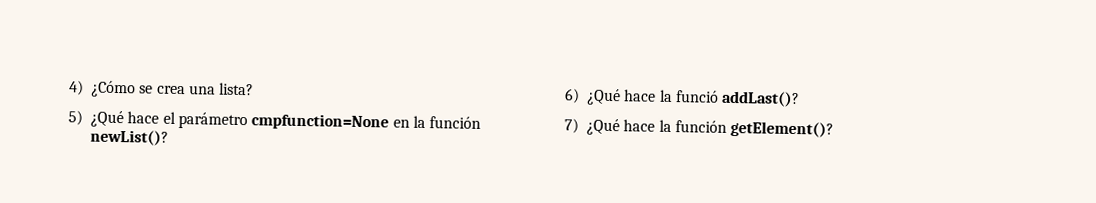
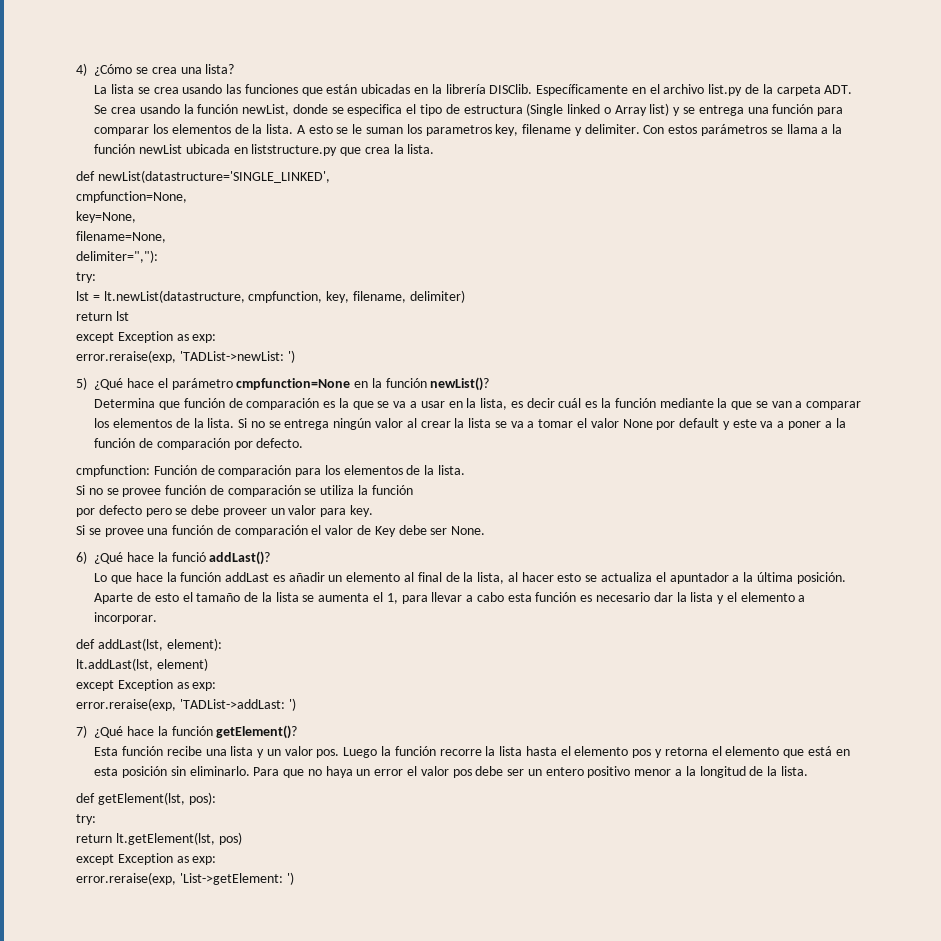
+ La lista se crea usando las funciones que están ubicadas en la librería DISClib. Específicamente en el archivo list.py de la carpeta ADT. Se crea usando la función newList, donde se especifica el tipo de estructura (Single linked o Array list) y se entrega una función para comparar los elementos de la lista. A esto se le suman los parametros key, filename y delimiter. Con estos parámetros se llama a la función newList ubicada en liststructure.py que crea la lista.
+ def newList(datastructure='SINGLE_LINKED',
+ cmpfunction=None,
+ key=None,
+ filename=None,
+ delimiter=","):
+ try:
+ lst = lt.newList(datastructure, cmpfunction, key, filename, delimiter)
+ return lst
+ except Exception as exp:
+ error.reraise(exp, 'TADList->newList: ')
+ Determina que función de comparación es la que se va a usar en la lista, es decir cuál es la función mediante la que se van a comparar los elementos de la lista. Si no se entrega ningún valor al crear la lista se va a tomar el valor None por default y este va a poner a la función de comparación por defecto.
+ cmpfunction: Función de comparación para los elementos de la lista.
+ Si no se provee función de comparación se utiliza la función
+ por defecto pero se debe proveer un valor para key.
+ Si se provee una función de comparación el valor de Key debe ser None.
+ Lo que hace la función addLast es añadir un elemento al final de la lista, al hacer esto se actualiza el apuntador a la última posición. Aparte de esto el tamaño de la lista se aumenta el 1, para llevar a cabo esta función es necesario dar la lista y el elemento a incorporar.
+ def addLast(lst, element):
+ lt.addLast(lst, element)
+ except Exception as exp:
+ error.reraise(exp, 'TADList->addLast: ')
+ Esta función recibe una lista y un valor pos. Luego la función recorre la lista hasta el elemento pos y retorna el elemento que está en esta posición sin eliminarlo. Para que no haya un error el valor pos debe ser un entero positivo menor a la longitud de la lista.
+ def getElement(lst, pos):
+ try:
+ return lt.getElement(lst, pos)
+ except Exception as exp:
+ error.reraise(exp, 'List->getElement: ')

